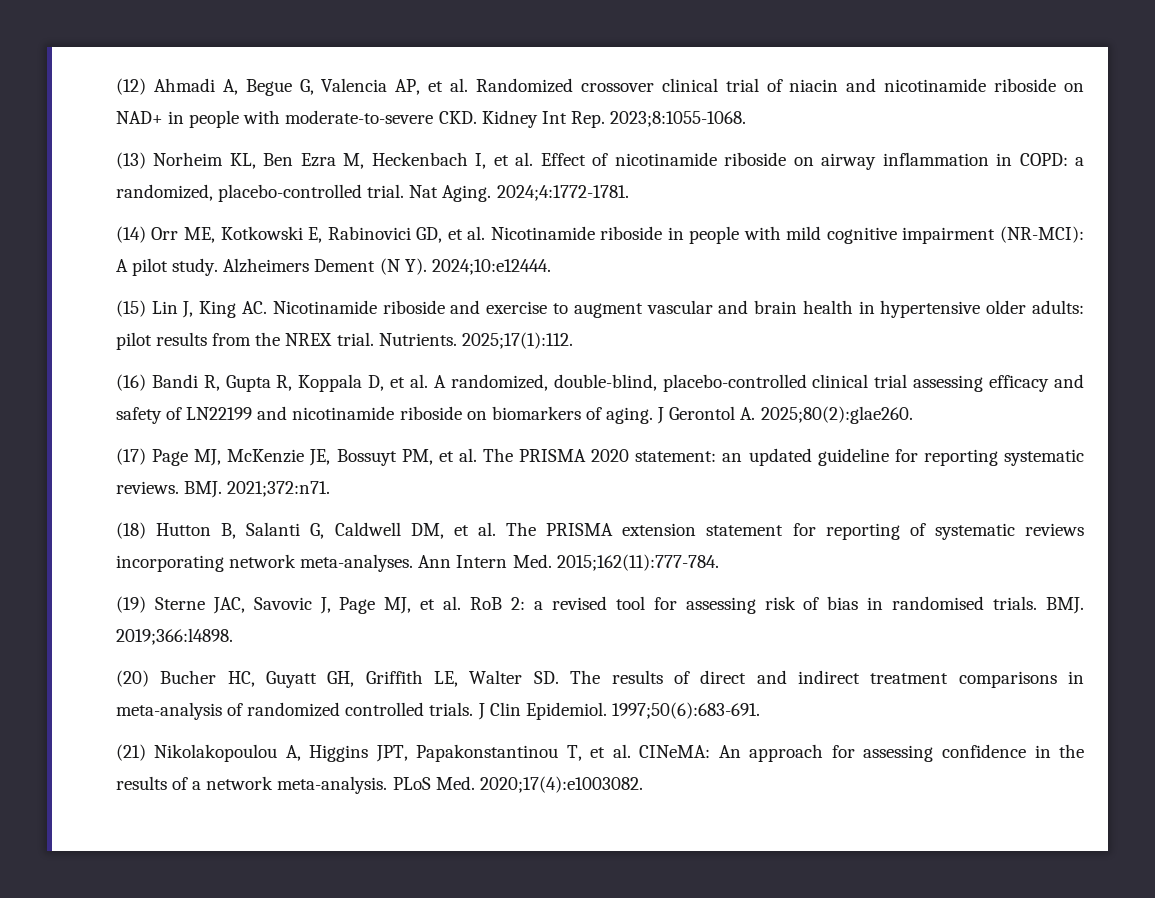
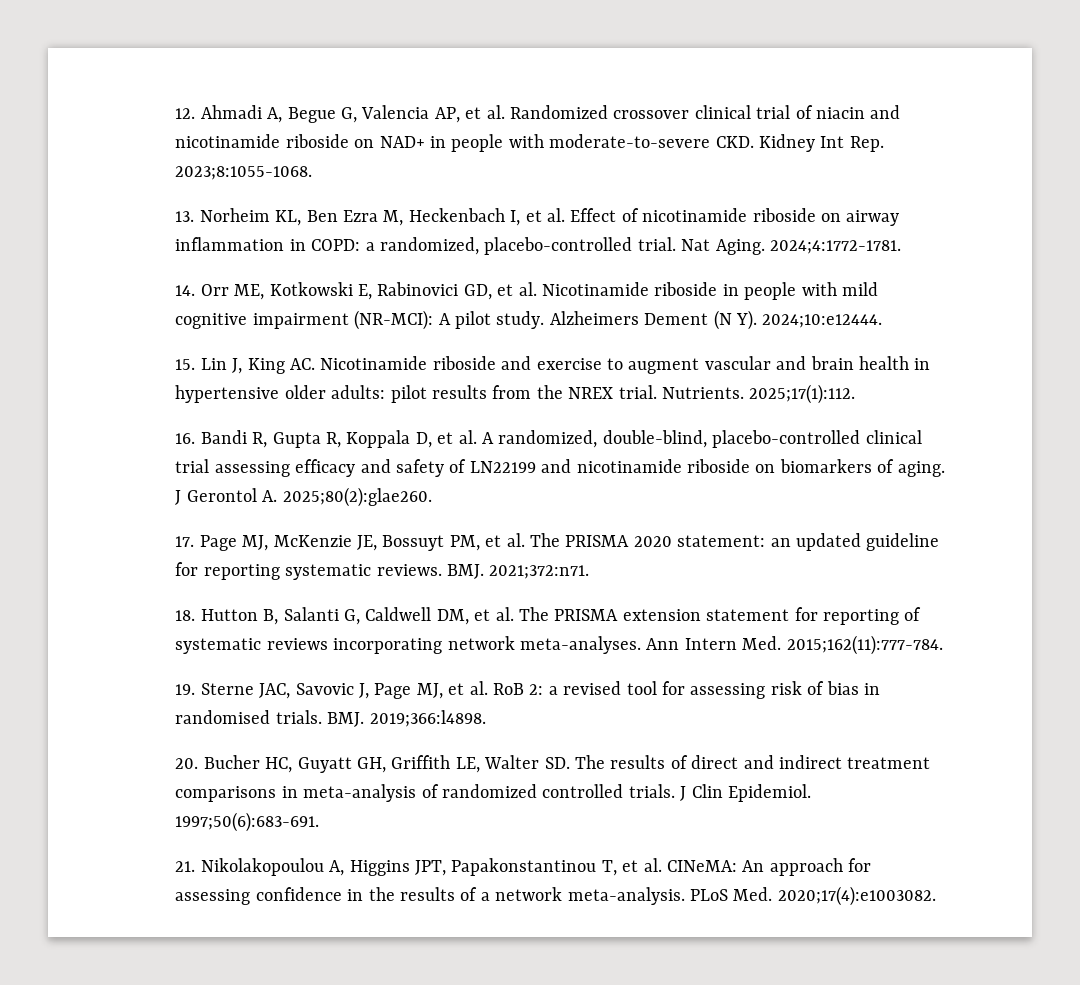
- (12) Ahmadi A, Begue G, Valencia AP, et al. Randomized crossover clinical trial of niacin and nicotinamide riboside on NAD+ in people with moderate-to-severe CKD. Kidney Int Rep. 2023;8:1055-1068.
+ 12. Ahmadi A, Begue G, Valencia AP, et al. Randomized crossover clinical trial of niacin and nicotinamide riboside on NAD+ in people with moderate-to-severe CKD. Kidney Int Rep. 2023;8:1055-1068.
- (13) Norheim KL, Ben Ezra M, Heckenbach I, et al. Effect of nicotinamide riboside on airway inflammation in COPD: a randomized, placebo-controlled trial.
+ 13. Norheim KL, Ben Ezra M, Heckenbach I, et al. Effect of nicotinamide riboside on airway inflammation in COPD: a randomized, placebo-controlled trial.
- (14) Orr ME, Kotkowski E, Rabinovici GD, et al. Nicotinamide riboside in people with mild cognitive impairment (NR-MCI): A pilot study.
+ 14. Orr ME, Kotkowski E, Rabinovici GD, et al. Nicotinamide riboside in people with mild cognitive impairment (NR-MCI): A pilot study.
- (15) Lin J, King AC. Nicotinamide riboside and exercise to augment vascular and brain health in hypertensive older adults: pilot results from the NREX trial.
+ 15. Lin J, King AC. Nicotinamide riboside and exercise to augment vascular and brain health in hypertensive older adults: pilot results from the NREX trial.
- (16) Bandi R, Gupta R, Koppala D, et al. A randomized, double-blind, placebo-controlled clinical trial assessing efficacy and safety of LN22199 and nicotinamide riboside on biomarkers of aging.
+ 16. Bandi R, Gupta R, Koppala D, et al. A randomized, double-blind, placebo-controlled clinical trial assessing efficacy and safety of LN22199 and nicotinamide riboside on biomarkers of aging.
- (17) Page MJ, McKenzie JE, Bossuyt PM, et al. The PRISMA 2020 statement: an updated guideline for reporting systematic reviews.
+ 17. Page MJ, McKenzie JE, Bossuyt PM, et al. The PRISMA 2020 statement: an updated guideline for reporting systematic reviews.
- (18) Hutton B, Salanti G, Caldwell DM, et al. The PRISMA extension statement for reporting of systematic reviews incorporating network meta-analyses.
+ 18. Hutton B, Salanti G, Caldwell DM, et al. The PRISMA extension statement for reporting of systematic reviews incorporating network meta-analyses.
- (19) Sterne JAC, Savovic J, Page MJ, et al. RoB 2: a revised tool for assessing risk of bias in randomised trials.
+ 19. Sterne JAC, Savovic J, Page MJ, et al. RoB 2: a revised tool for assessing risk of bias in randomised trials.
- (20) Bucher HC, Guyatt GH, Griffith LE, Walter SD. The results of direct and indirect treatment comparisons in meta-analysis of randomized controlled trials.
+ 20. Bucher HC, Guyatt GH, Griffith LE, Walter SD. The results of direct and indirect treatment comparisons in meta-analysis of randomized controlled trials.
- (21) Nikolakopoulou A, Higgins JPT, Papakonstantinou T, et al. CINeMA: An approach for assessing confidence in the results of a network meta-analysis.
+ 21. Nikolakopoulou A, Higgins JPT, Papakonstantinou T, et al. CINeMA: An approach for assessing confidence in the results of a network meta-analysis.

